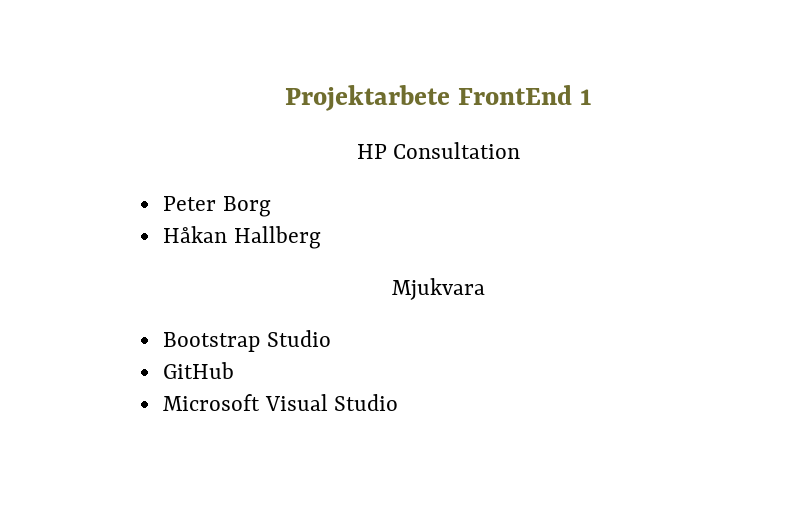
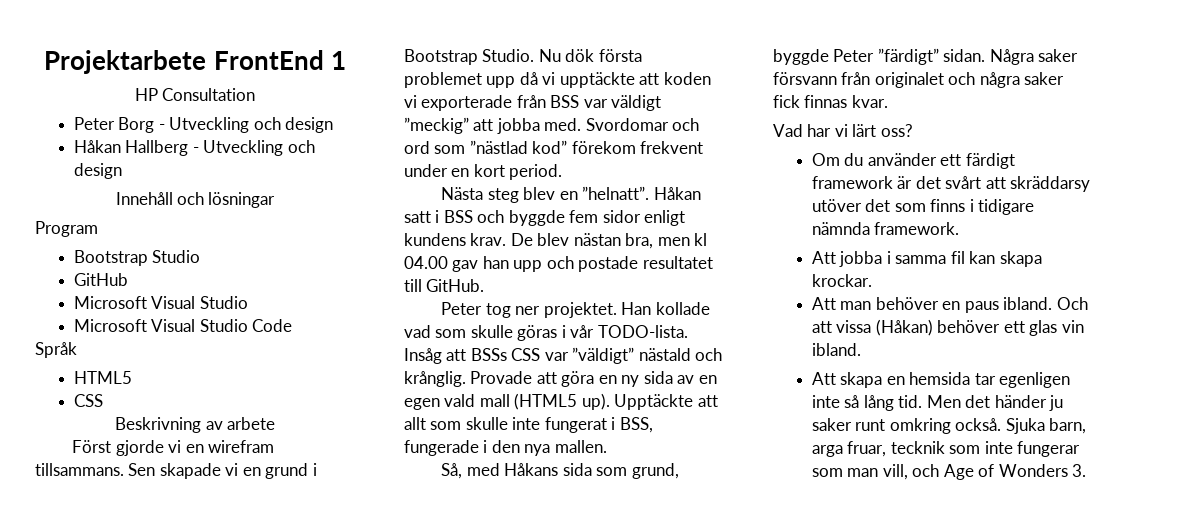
- Peter Borg
- Håkan Hallberg
- Mjukvara
+ Peter Borg - Utveckling och design
+ Håkan Hallberg - Utveckling och design
+ Innehåll och lösningar
+ Program
+ Microsoft Visual Studio Code
+ Språk
+ HTML5
+ CSS
+ Beskrivning av arbete
+ Först gjorde vi en wirefram tillsammans. Sen skapade vi en grund i Bootstrap Studio. Nu dök första problemet upp då vi upptäckte att koden vi exporterade från BSS var väldigt ”meckig” att jobba med. Svordomar och ord som ”nästlad kod” förekom frekvent under en kort period.
+ Nästa steg blev en ”helnatt”. Håkan satt i BSS och byggde fem sidor enligt kundens krav. De blev nästan bra, men kl 04.00 gav han upp och postade resultatet till GitHub.
+ Peter tog ner projektet. Han kollade vad som skulle göras i vår TODO-lista. Insåg att BSSs CSS var ”väldigt” nästald och krånglig. Provade att göra en ny sida av en egen vald mall (HTML5 up). Upptäckte att allt som skulle inte fungerat i BSS, fungerade i den nya mallen.
+ Så, med Håkans sida som grund, byggde Peter ”färdigt” sidan. Några saker försvann från originalet och några saker fick finnas kvar.
+ Vad har vi lärt oss?
+ Om du använder ett färdigt framework är det svårt att skräddarsy utöver det som finns i tidigare nämnda framework.
+ Att jobba i samma fil kan skapa krockar.
+ Att man behöver en paus ibland. Och att vissa (Håkan) behöver ett glas vin ibland.
+ Att skapa en hemsida tar egenligen inte så lång tid. Men det händer ju saker runt omkring också. Sjuka barn, arga fruar, tecknik som inte fungerar som man vill, och Age of Wonders 3.

